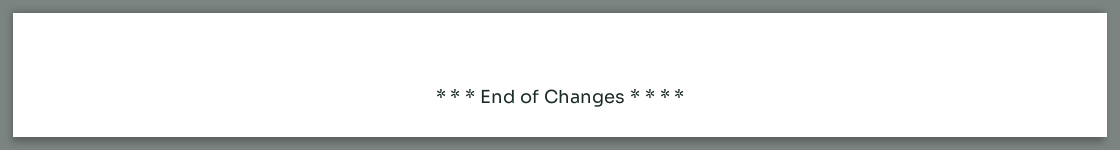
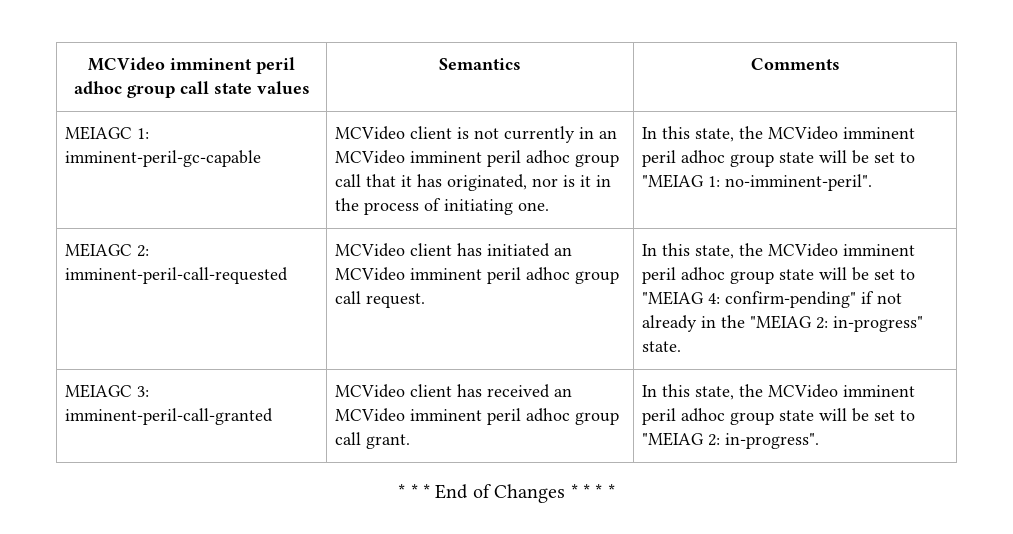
+ MCVideo imminent peril adhoc group call state values | Semantics | Comments
+ MEIAGC 1: imminent-peril-gc-capable | MCVideo client is not currently in an MCVideo imminent peril adhoc group call that it has originated, nor is it in the process of initiating one. | In this state, the MCVideo imminent peril adhoc group state will be set to "MEIAG 1: no-imminent-peril".
+ MEIAGC 2: imminent-peril-call-requested | MCVideo client has initiated an MCVideo imminent peril adhoc group call request. | In this state, the MCVideo imminent peril adhoc group state will be set to "MEIAG 4: confirm-pending" if not already in the "MEIAG 2: in-progress" state.
+ MEIAGC 3: imminent-peril-call-granted | MCVideo client has received an MCVideo imminent peril adhoc group call grant. | In this state, the MCVideo imminent peril adhoc group state will be set to "MEIAG 2: in-progress".

